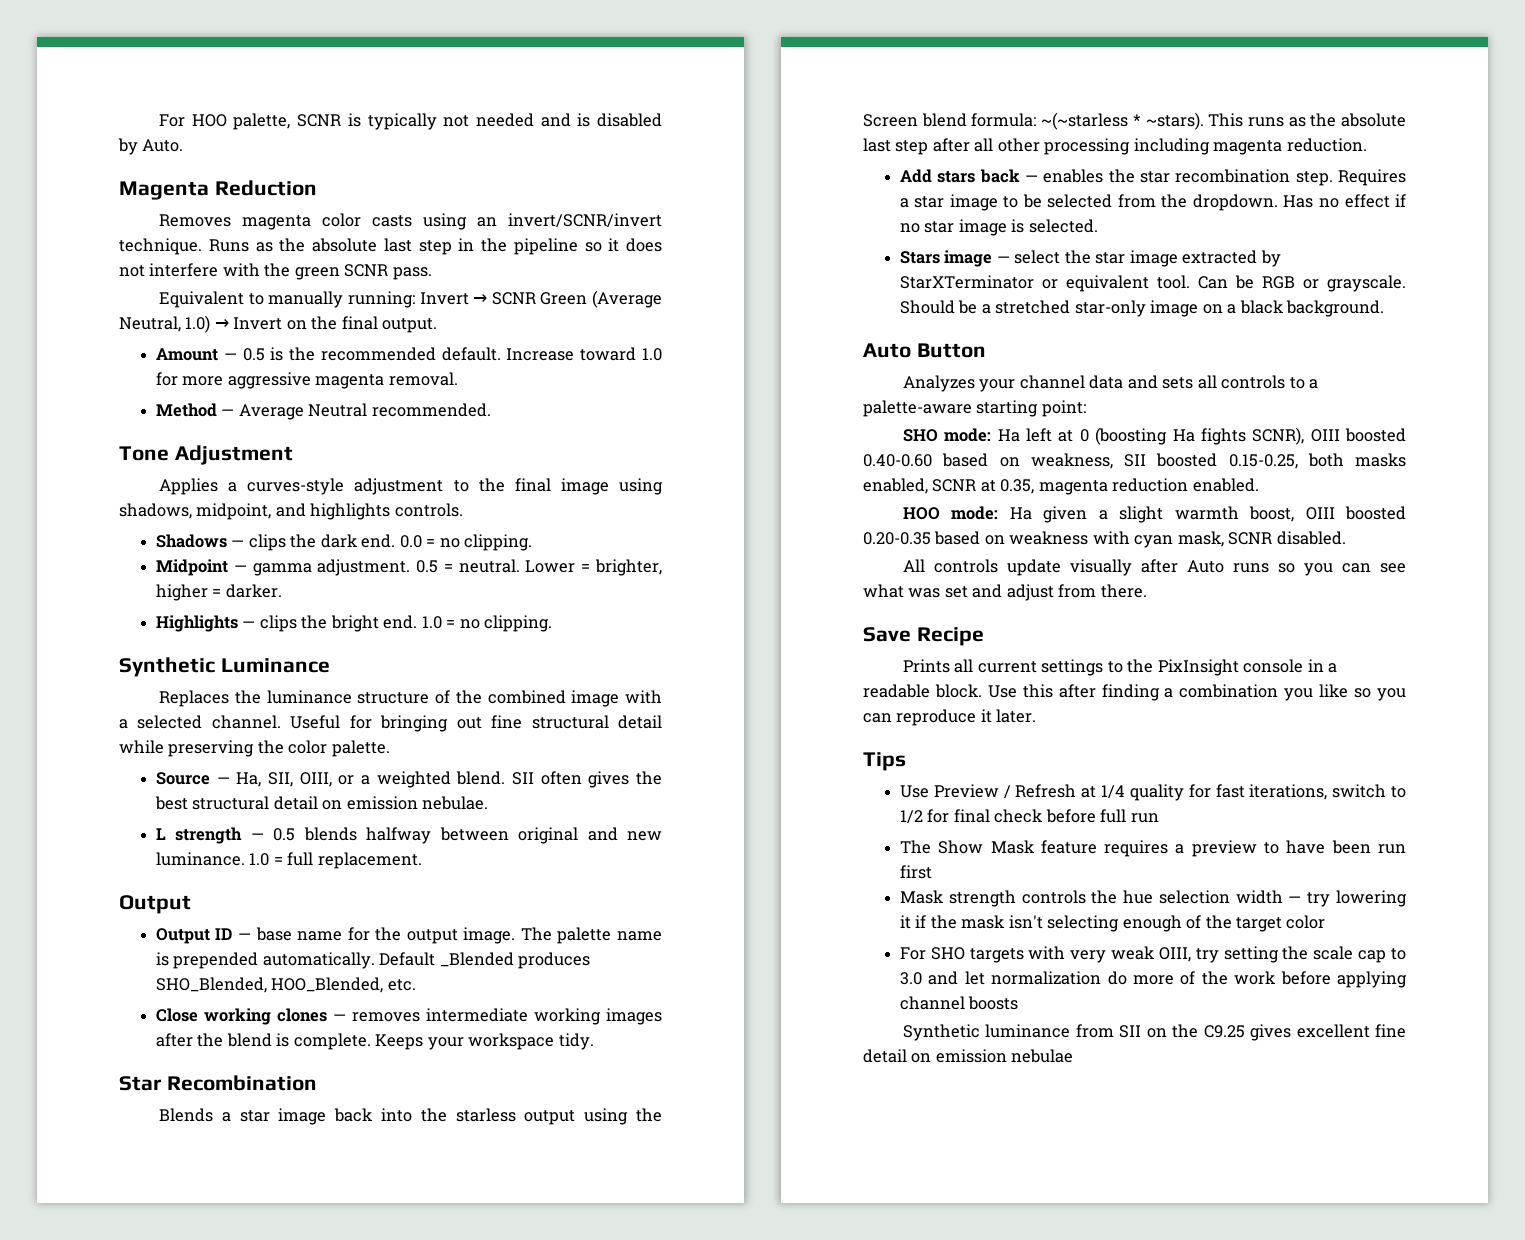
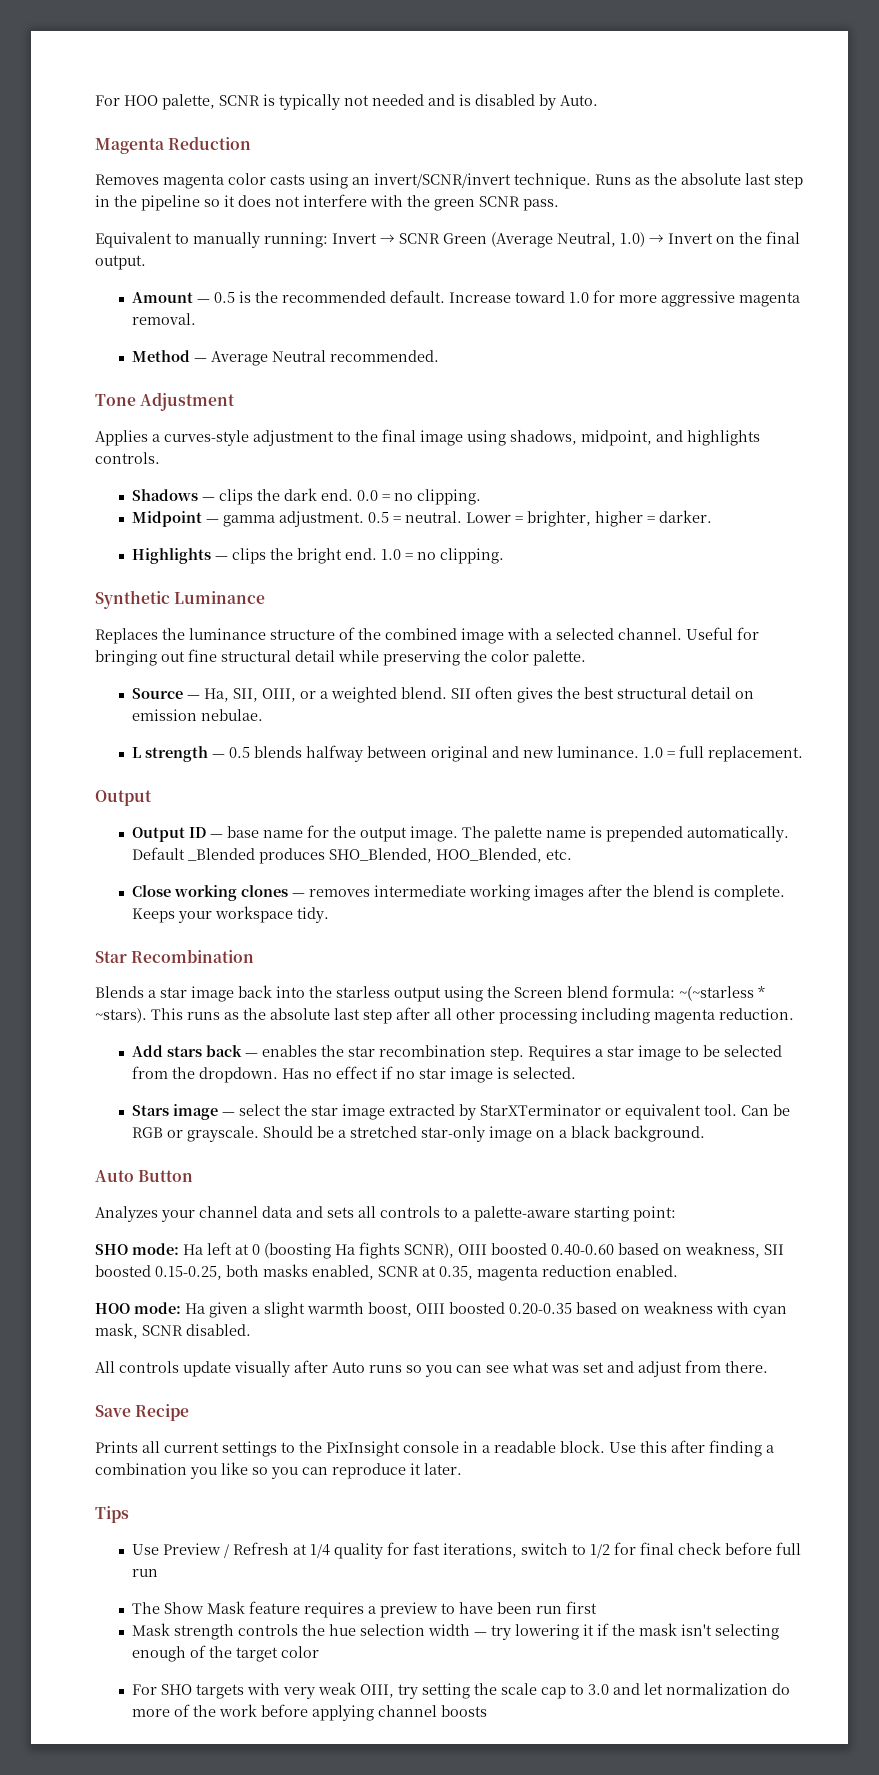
- Synthetic luminance from SII on the C9.25 gives excellent fine detail on emission nebulae

